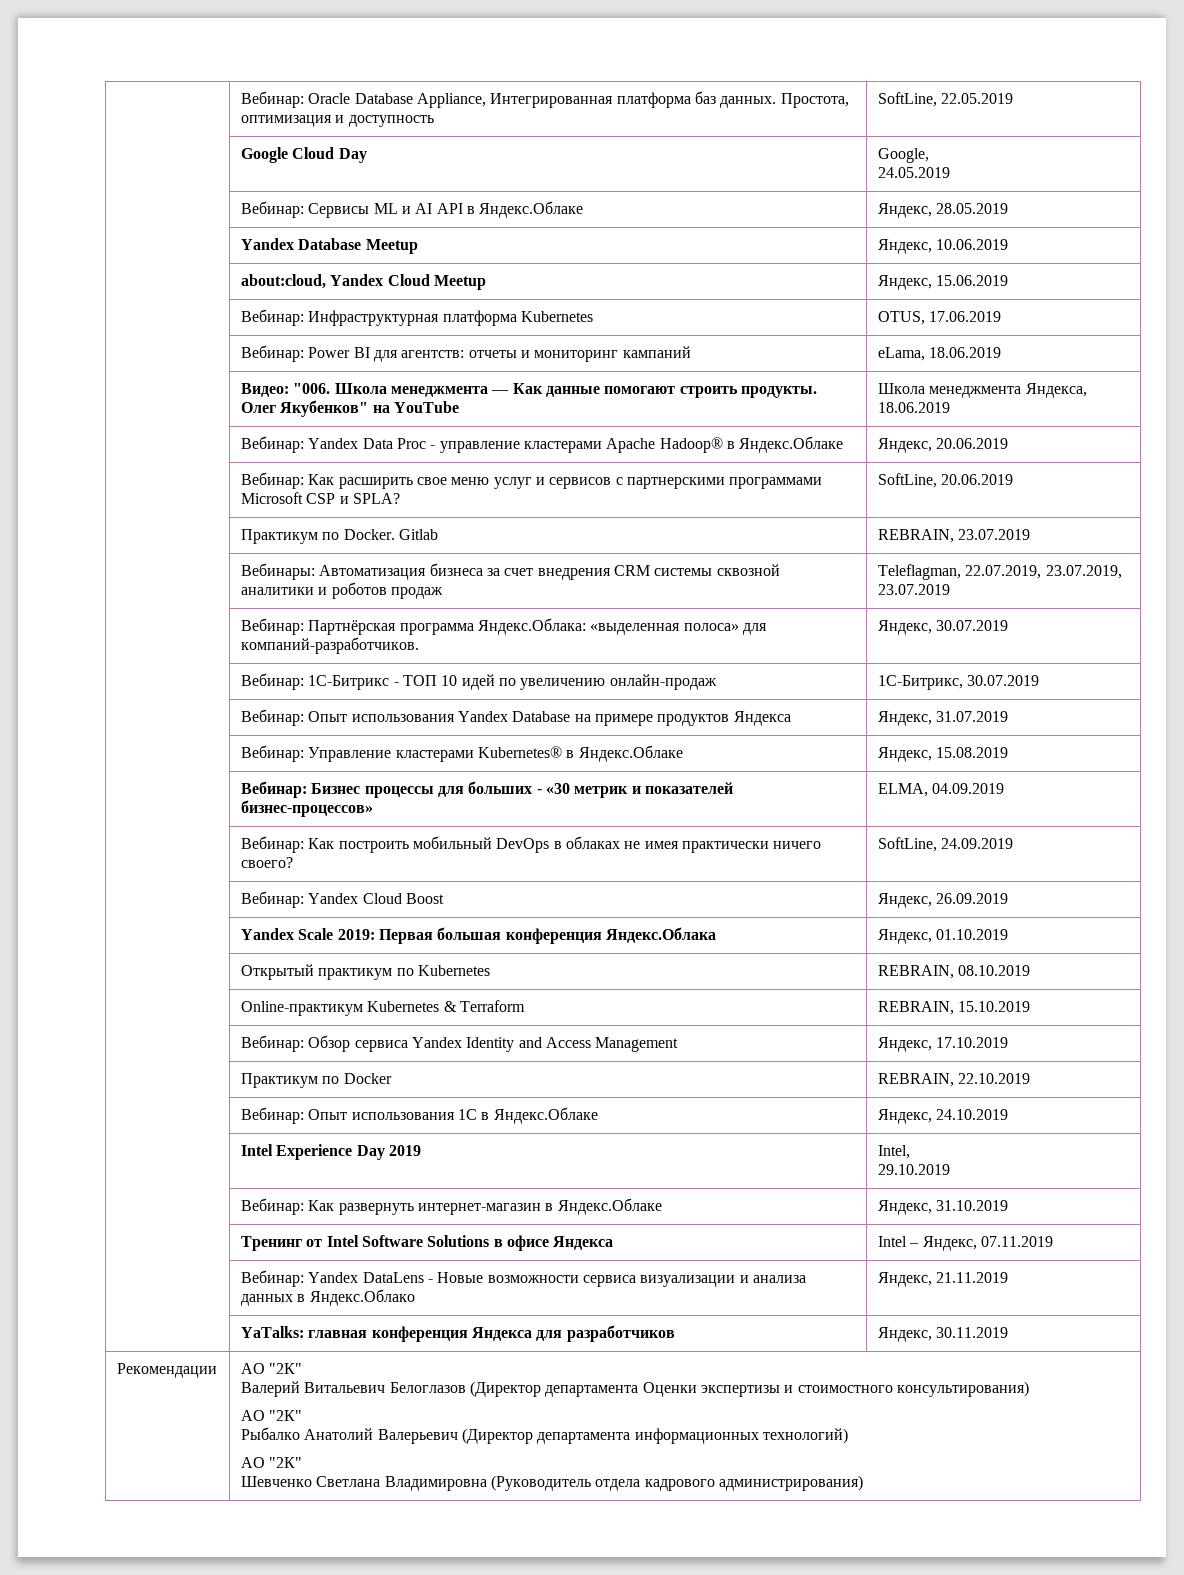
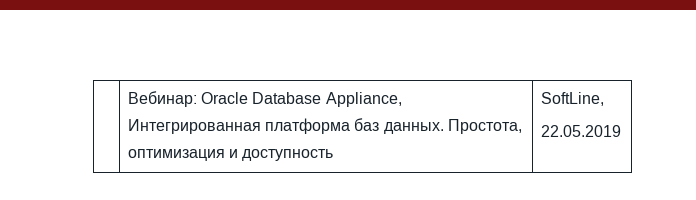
- | Вебинар: Oracle Database Appliance, Интегрированная платформа баз данных. Простота, оптимизация и доступность | SoftLine, 22.05.2019
+ | Вебинар: Oracle Database Appliance, Интегрированная платформа баз данных. Простота, оптимизация и доступность | SoftLine,
+ 22.05.2019
- | Google Cloud Day | Google,
- 24.05.2019
- | Вебинар: Сервисы ML и AI API в Яндекс.Облаке | Яндекс, 28.05.2019
- | Yandex Database Meetup | Яндекс, 10.06.2019
- | about:cloud, Yandex Cloud Meetup | Яндекс, 15.06.2019
- | Вебинар: Инфраструктурная платформа Kubernetes | OTUS, 17.06.2019
- | Вебинар: Power BI для агентств: отчеты и мониторинг кампаний | eLama, 18.06.2019
- | Видео: "006. Школа менеджмента — Как данные помогают строить продукты. Олег Якубенков" на YouTube | Школа менеджмента Яндекса, 18.06.2019
- | Вебинар: Yandex Data Proc - управление кластерами Apache Hadoop® в Яндекс.Облаке | Яндекс, 20.06.2019
- | Вебинар: Как расширить свое меню услуг и сервисов с партнерскими программами Microsoft CSP и SPLA? | SoftLine, 20.06.2019
- | Практикум по Docker. Gitlab | REBRAIN, 23.07.2019
- | Вебинары: Автоматизация бизнеса за счет внедрения CRM системы сквозной аналитики и роботов продаж | Teleflagman, 22.07.2019, 23.07.2019, 23.07.2019
- | Вебинар: Партнёрская программа Яндекс.Облака: «выделенная полоса» для компаний-разработчиков. | Яндекс, 30.07.2019
- | Вебинар: 1С-Битрикс - ТОП 10 идей по увеличению онлайн-продаж | 1С-Битрикс, 30.07.2019
- | Вебинар: Опыт использования Yandex Database на примере продуктов Яндекса | Яндекс, 31.07.2019
- | Вебинар: Управление кластерами Kubernetes® в Яндекс.Облаке | Яндекс, 15.08.2019
- | Вебинар: Бизнес процессы для больших - «30 метрик и показателей бизнес-процессов» | ELMA, 04.09.2019
- | Вебинар: Как построить мобильный DevOps в облаках не имея практически ничего своего? | SoftLine, 24.09.2019
- | Вебинар: Yandex Cloud Boost | Яндекс, 26.09.2019
- | Yandex Scale 2019: Первая большая конференция Яндекс.Облака | Яндекс, 01.10.2019
- | Открытый практикум по Kubernetes | REBRAIN, 08.10.2019
- | Online-практикум Kubernetes & Terraform | REBRAIN, 15.10.2019
- | Вебинар: Обзор сервиса Yandex Identity and Access Management | Яндекс, 17.10.2019
- | Практикум по Docker | REBRAIN, 22.10.2019
- | Вебинар: Опыт использования 1С в Яндекс.Облаке | Яндекс, 24.10.2019
- | Intel Experience Day 2019 | Intel,
- 29.10.2019
- | Вебинар: Как развернуть интернет-магазин в Яндекс.Облаке | Яндекс, 31.10.2019
- | Тренинг от Intel Software Solutions в офисе Яндекса | Intel – Яндекс, 07.11.2019
- | Вебинар: Yandex DataLens - Новые возможности сервиса визуализации и анализа данных в Яндекс.Облако | Яндекс, 21.11.2019
- | YaTalks: главная конференция Яндекса для разработчиков | Яндекс, 30.11.2019
- Рекомендации | АО "2К"
- Валерий Витальевич Белоглазов (Директор департамента Оценки экспертизы и стоимостного консультирования)
- АО "2К"
- Рыбалко Анатолий Валерьевич (Директор департамента информационных технологий)
- АО "2К"
- Шевченко Светлана Владимировна (Руководитель отдела кадрового администрирования)

